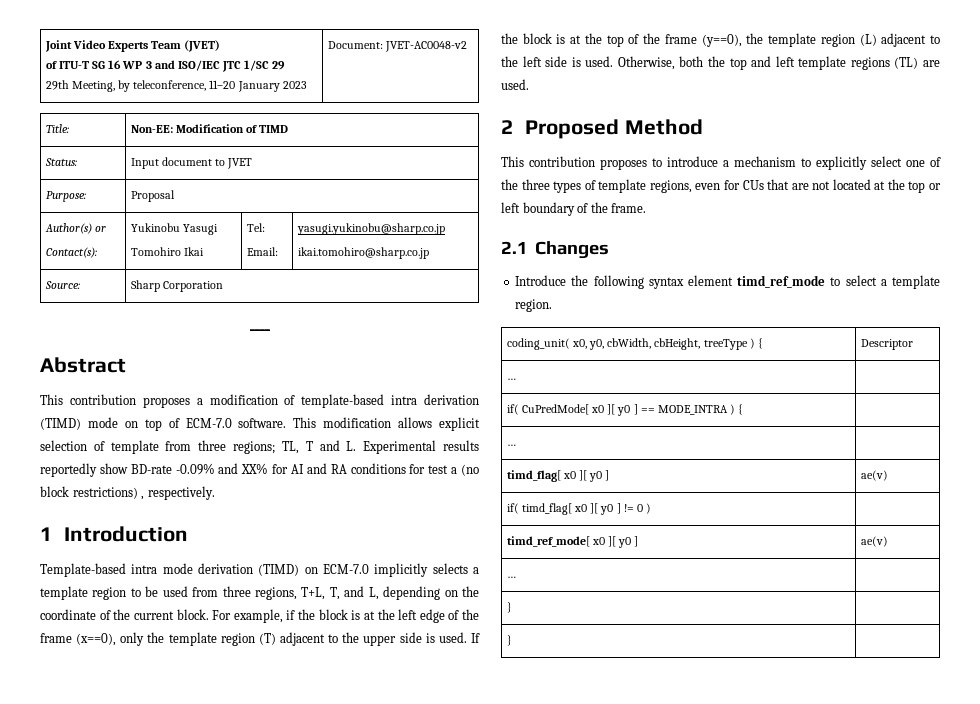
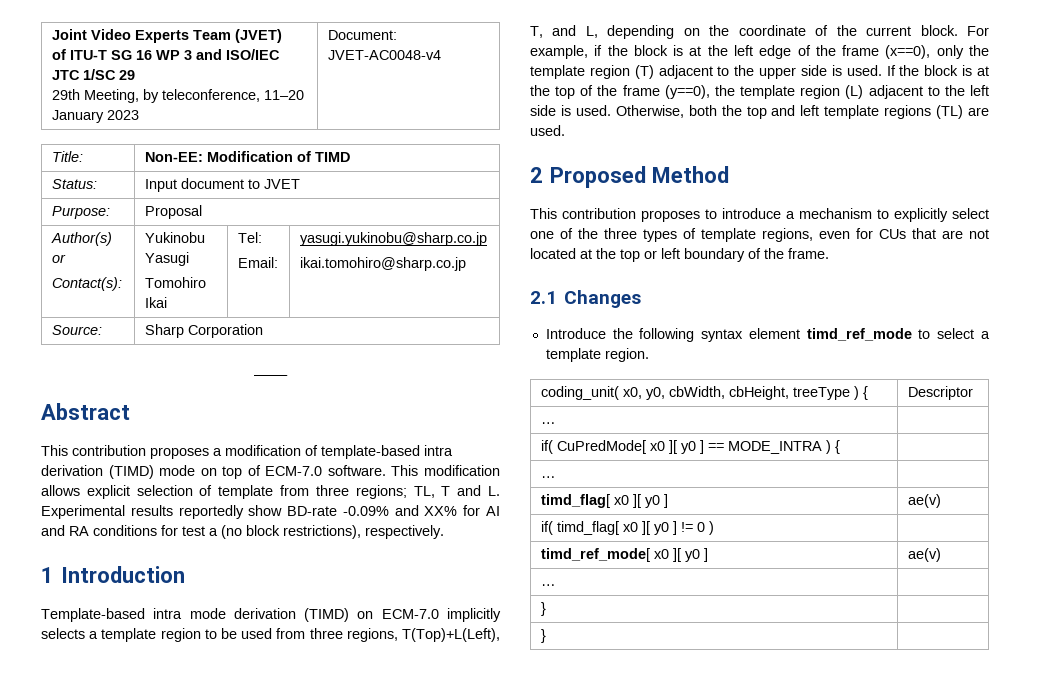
  Joint Video Experts Team (JVET)
  of ITU-T SG 16 WP 3 and ISO/IEC JTC 1/SC 29
- 29th Meeting, by teleconference, 11–20 January 2023 | Document: JVET-AC0048-v2
+ 29th Meeting, by teleconference, 11–20 January 2023 | Document: JVET-AC0048-v4
- This modification allows explicit selection of template from three regions; TL, T and L. Experimental results reportedly show BD-rate -0.09% and XX% for AI and RA conditions for test a (no block restrictions) , respectively.
+ This modification allows explicit selection of template from three regions; TL, T and L. Experimental results reportedly show BD-rate -0.09% and XX% for AI and RA conditions for test a (no block restrictions), respectively.
- Template-based intra mode derivation (TIMD) on ECM-7.0 implicitly selects a template region to be used from three regions, T+L, T, and L, depending on the coordinate of the current block.
+ Template-based intra mode derivation (TIMD) on ECM-7.0 implicitly selects a template region to be used from three regions, T(Top)+L(Left), T, and L, depending on the coordinate of the current block.

